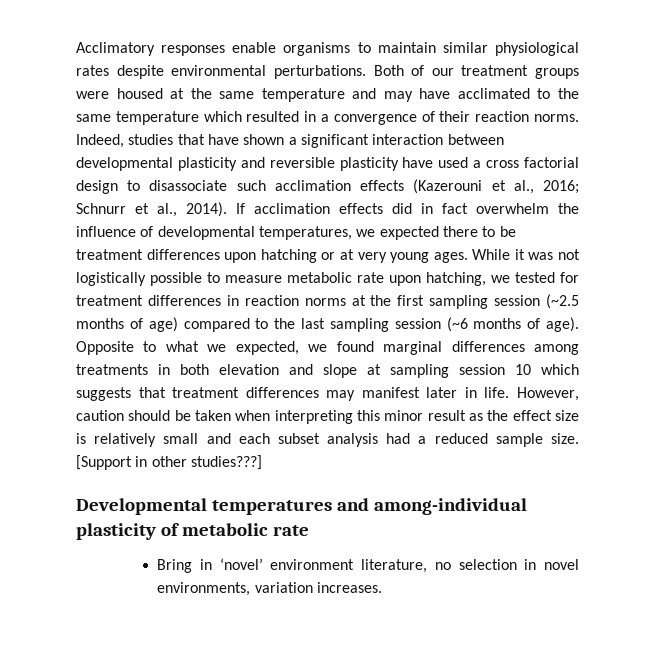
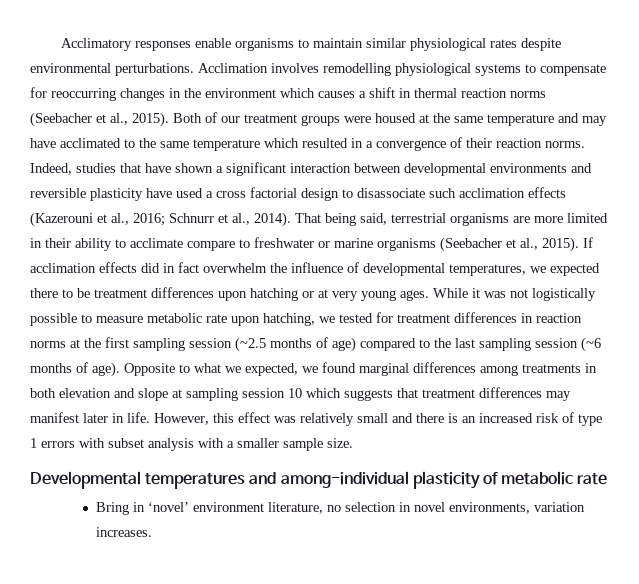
+ Acclimation involves remodelling physiological systems to compensate for reoccurring changes in the environment which causes a shift in thermal reaction norms (Seebacher et al., 2015).
- Indeed, studies that have shown a significant interaction between developmental plasticity and reversible plasticity have used a cross factorial design to disassociate such acclimation effects (Kazerouni et al., 2016; Schnurr et al., 2014).
+ Indeed, studies that have shown a significant interaction between developmental environments and reversible plasticity have used a cross factorial design to disassociate such acclimation effects (Kazerouni et al., 2016; Schnurr et al., 2014).
+ That being said, terrestrial organisms are more limited in their ability to acclimate compare to freshwater or marine organisms (Seebacher et al., 2015).
- However, caution should be taken when interpreting this minor result as the effect size is relatively small and each subset analysis had a reduced sample size. [Support in other studies???]
+ However, this effect was relatively small and there is an increased risk of type 1 errors with subset analysis with a smaller sample size.

